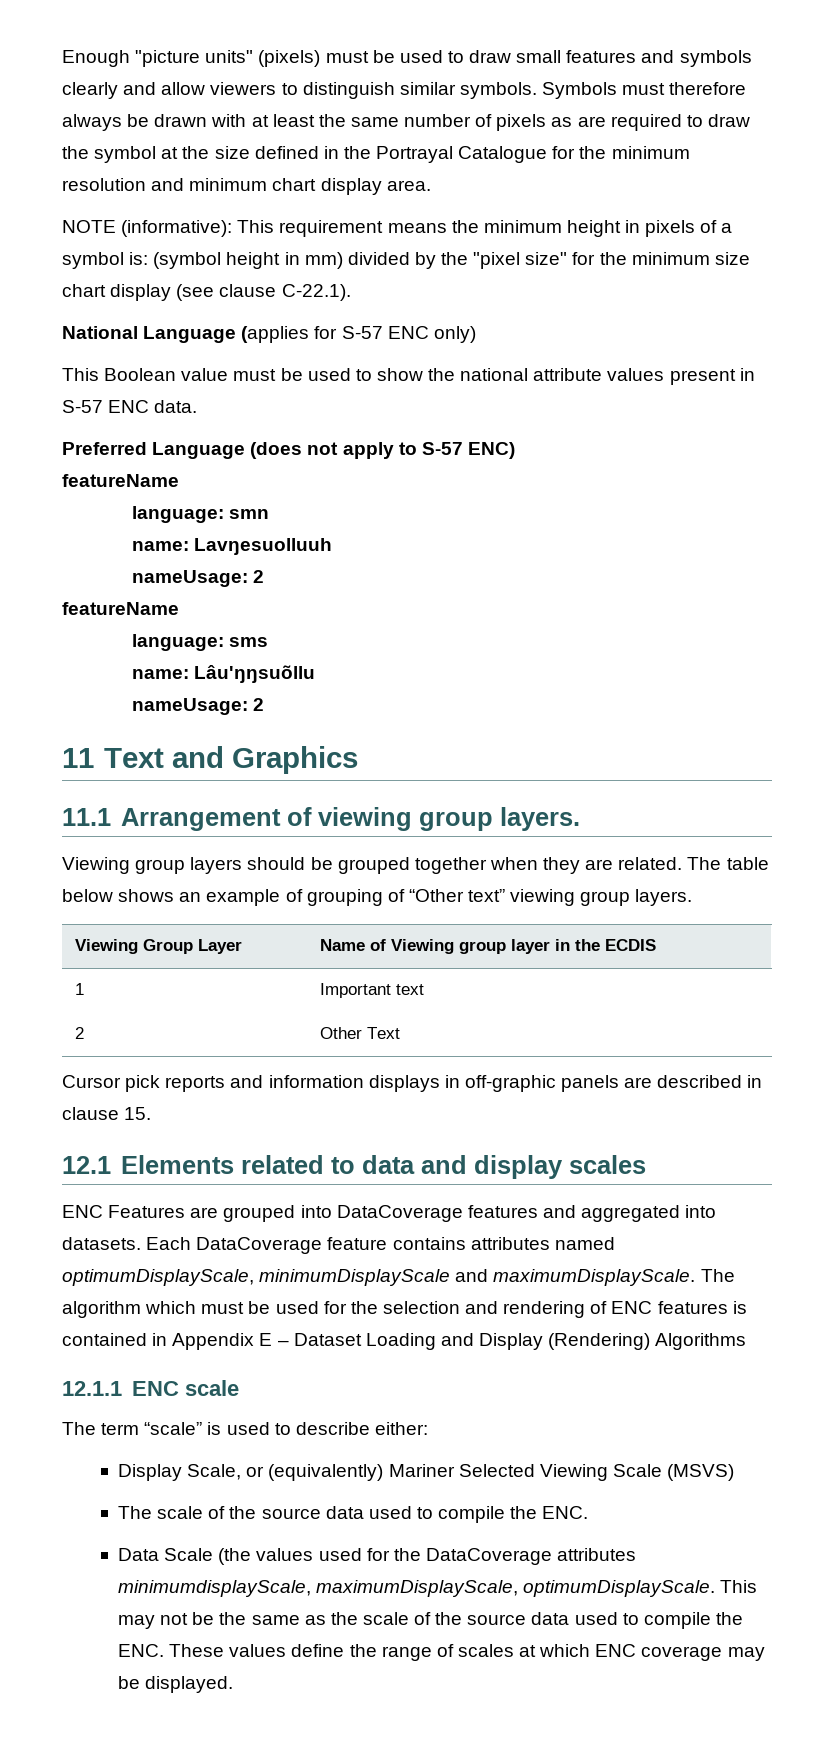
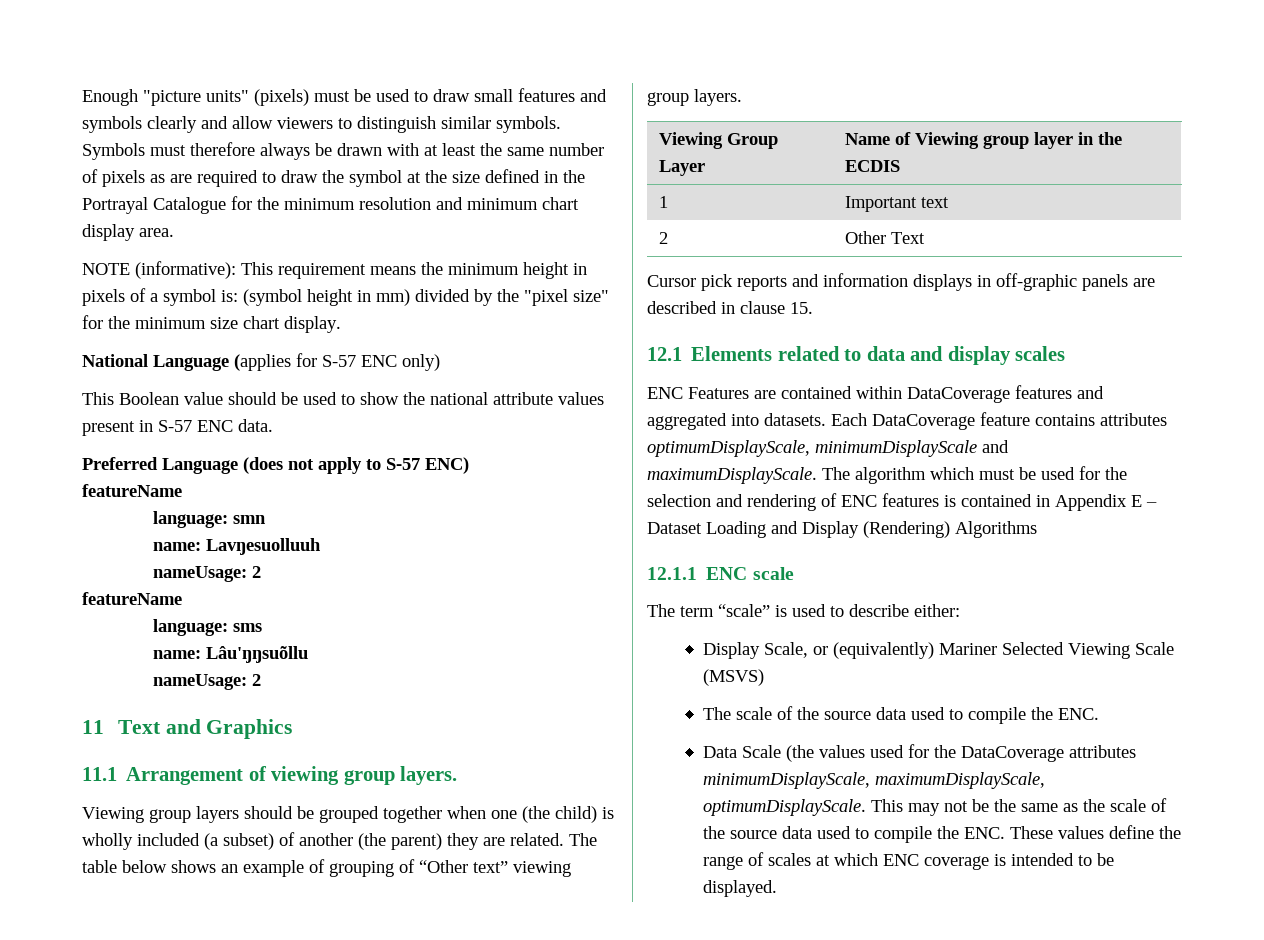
- NOTE (informative): This requirement means the minimum height in pixels of a symbol is: (symbol height in mm) divided by the "pixel size" for the minimum size chart display (see clause C-22.1).
+ NOTE (informative): This requirement means the minimum height in pixels of a symbol is: (symbol height in mm) divided by the "pixel size" for the minimum size chart display.
- This Boolean value must be used to show the national attribute values present in S-57 ENC data.
+ This Boolean value should be used to show the national attribute values present in S-57 ENC data.
- Viewing group layers should be grouped together when they are related.
+ Viewing group layers should be grouped together when one (the child) is wholly included (a subset) of another (the parent) they are related.
- ENC Features are grouped into DataCoverage features and aggregated into datasets.
+ ENC Features are contained within DataCoverage features and aggregated into datasets.
- Each DataCoverage feature contains attributes named optimumDisplayScale, minimumDisplayScale and maximumDisplayScale.
+ Each DataCoverage feature contains attributes optimumDisplayScale, minimumDisplayScale and maximumDisplayScale.
- Data Scale (the values used for the DataCoverage attributes minimumdisplayScale, maximumDisplayScale, optimumDisplayScale.
+ Data Scale (the values used for the DataCoverage attributes minimumDisplayScale, maximumDisplayScale, optimumDisplayScale.
- This may not be the same as the scale of the source data used to compile the ENC. These values define the range of scales at which ENC coverage may be displayed.
+ This may not be the same as the scale of the source data used to compile the ENC. These values define the range of scales at which ENC coverage is intended to be displayed.

